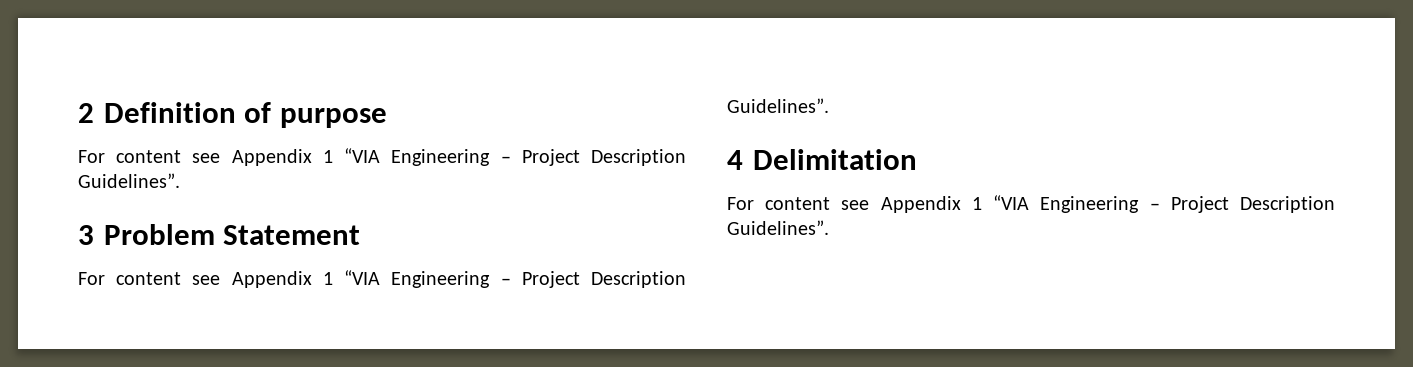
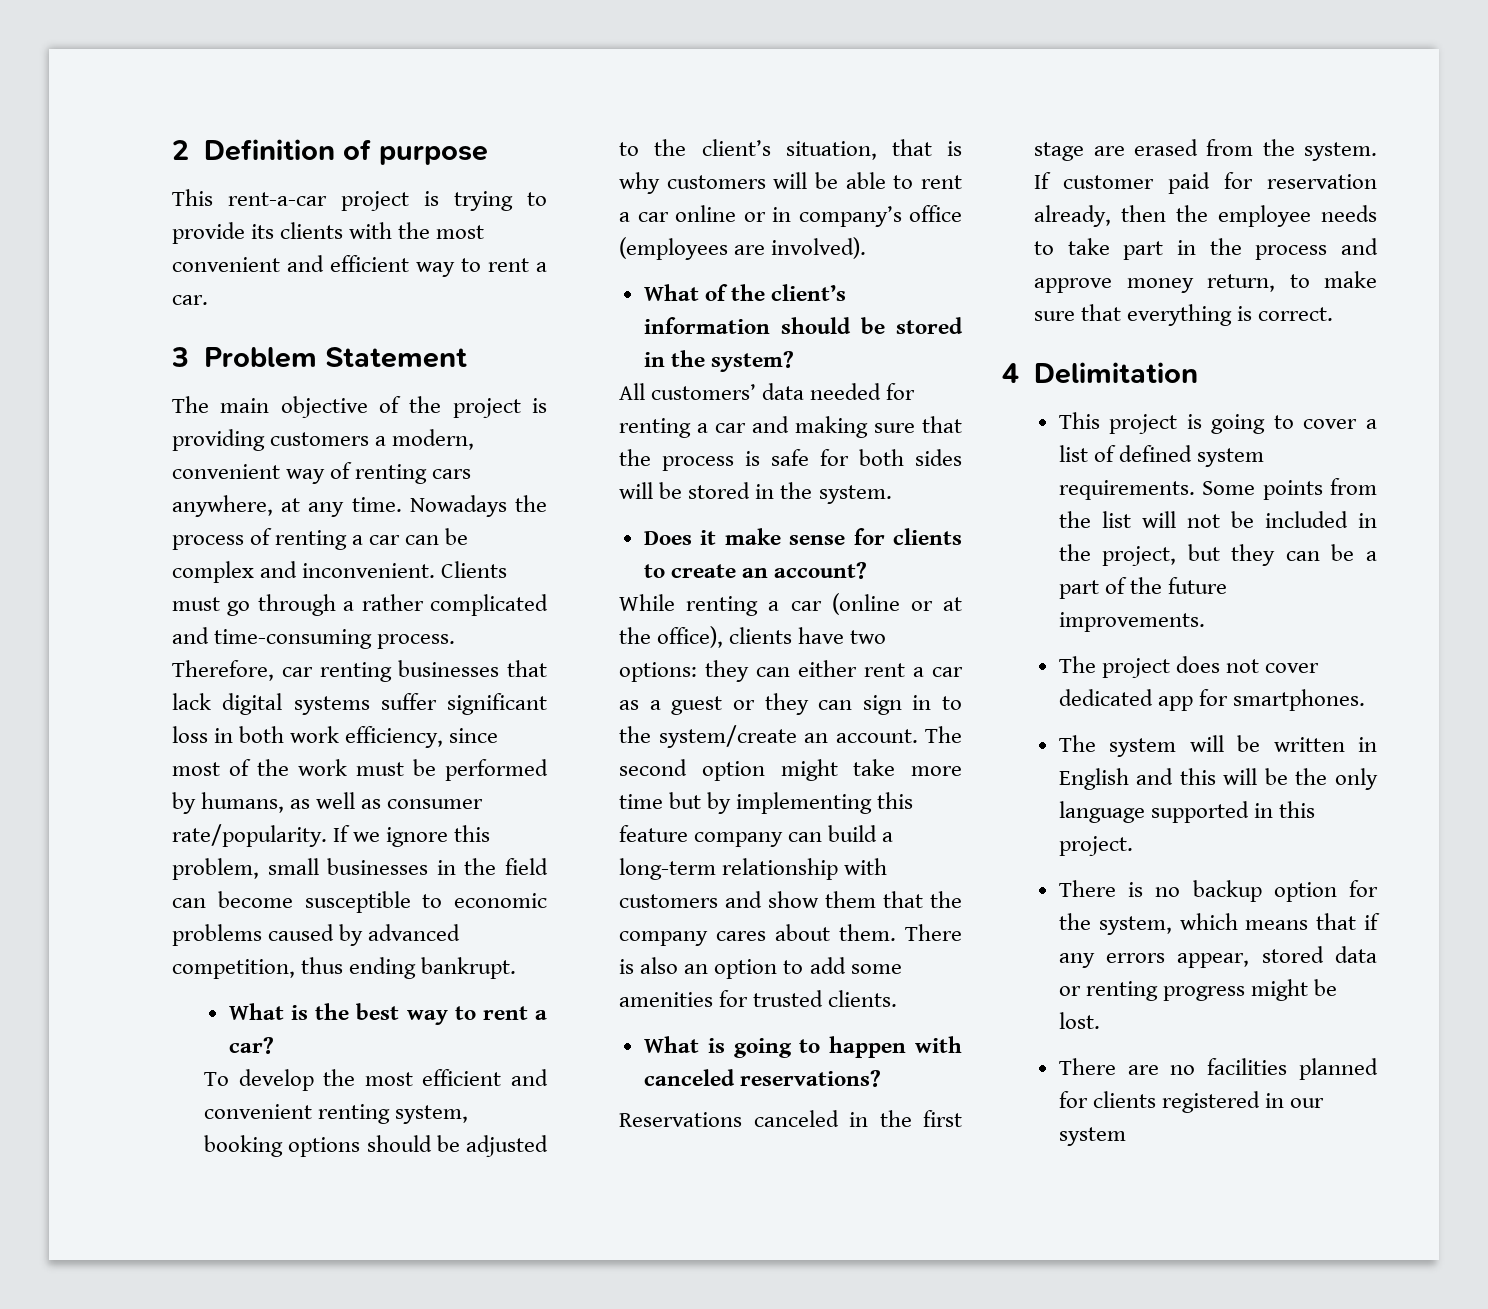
  2 Definition of purpose
- For content see Appendix 1 “VIA Engineering – Project Description Guidelines”.
+ This rent-a-car project is trying to provide its clients with the most convenient and efficient way to rent a car.
  3 Problem Statement
- For content see Appendix 1 “VIA Engineering – Project Description Guidelines”.
+ The main objective of the project is providing customers a modern, convenient way of renting cars anywhere, at any time. Nowadays the process of renting a car can be complex and inconvenient. Clients must go through a rather complicated and time-consuming process. Therefore, car renting businesses that lack digital systems suffer significant loss in both work efficiency, since most of the work must be performed by humans, as well as consumer rate/popularity. If we ignore this problem, small businesses in the field can become susceptible to economic problems caused by advanced competition, thus ending bankrupt.
+ What is the best way to rent a car?
+ To develop the most efficient and convenient renting system, booking options should be adjusted to the client’s situation, that is why customers will be able to rent a car online or in company’s office (employees are involved).
+ What of the client’s information should be stored in the system?
+ All customers’ data needed for renting a car and making sure that the process is safe for both sides will be stored in the system.
+ Does it make sense for clients to create an account?
+ While renting a car (online or at the office), clients have two options: they can either rent a car as a guest or they can sign in to the system/create an account. The second option might take more time but by implementing this feature company can build a long-term relationship with customers and show them that the company cares about them. There is also an option to add some amenities for trusted clients.
+ What is going to happen with canceled reservations?
+ Reservations canceled in the first stage are erased from the system. If customer paid for reservation already, then the employee needs to take part in the process and approve money return, to make sure that everything is correct.
  4 Delimitation
- For content see Appendix 1 “VIA Engineering – Project Description Guidelines”.
+ This project is going to cover a list of defined system requirements. Some points from the list will not be included in the project, but they can be a part of the future improvements.
+ The project does not cover dedicated app for smartphones.
+ The system will be written in English and this will be the only language supported in this project.
+ There is no backup option for the system, which means that if any errors appear, stored data or renting progress might be lost.
+ There are no facilities planned for clients registered in our system

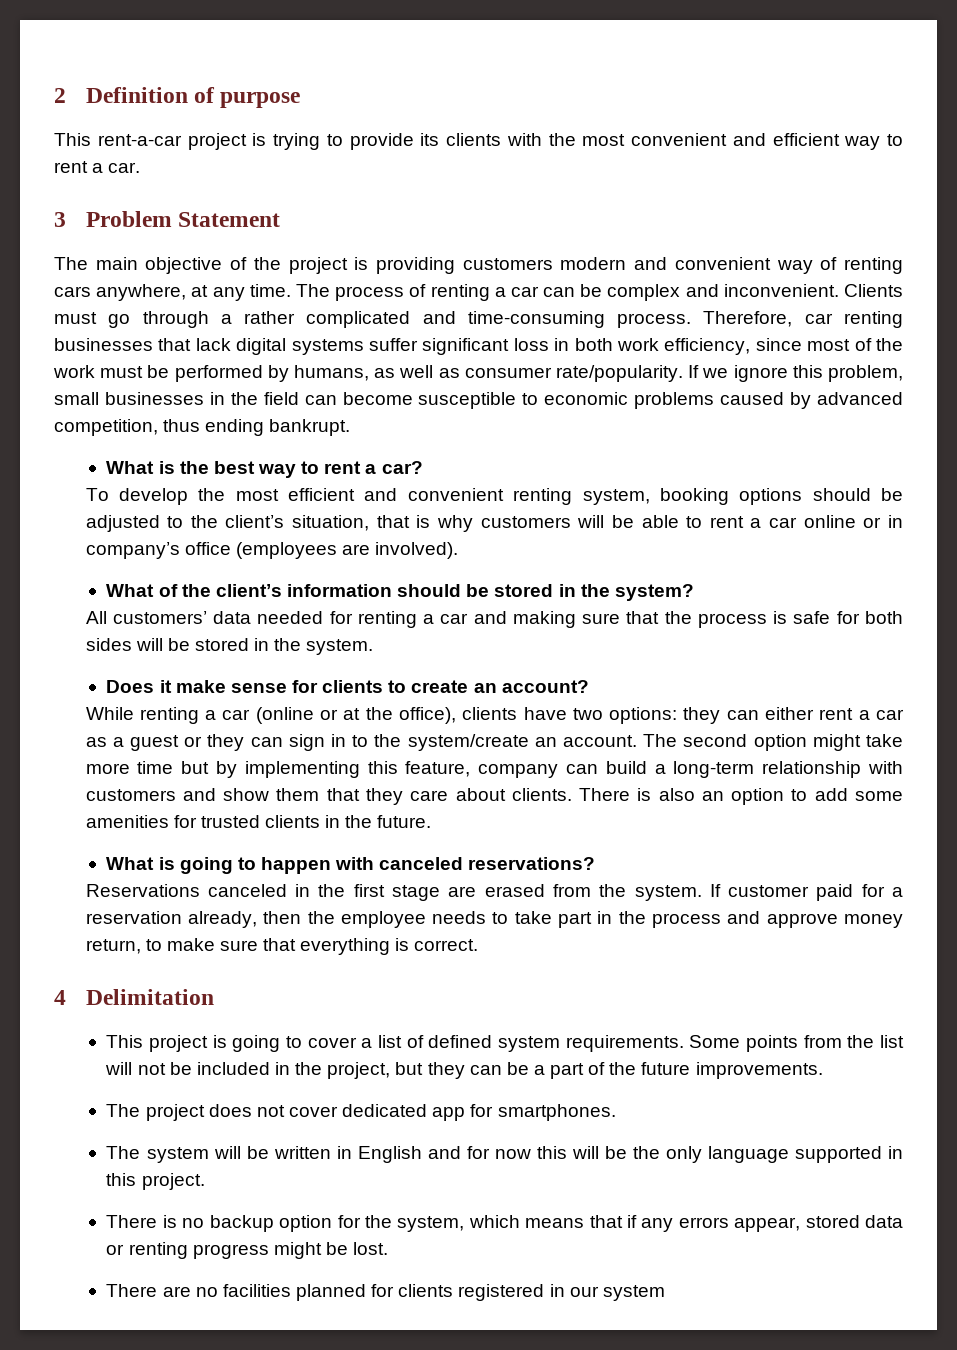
- The main objective of the project is providing customers a modern, convenient way of renting cars anywhere, at any time.
+ The main objective of the project is providing customers modern and convenient way of renting cars anywhere, at any time.
- Nowadays the process of renting a car can be complex and inconvenient.
+ The process of renting a car can be complex and inconvenient.
- The second option might take more time but by implementing this feature company can build a long-term relationship with customers and show them that the company cares about them.
+ The second option might take more time but by implementing this feature, company can build a long-term relationship with customers and show them that they care about clients.
- There is also an option to add some amenities for trusted clients.
+ There is also an option to add some amenities for trusted clients in the future.
- If customer paid for reservation already, then the employee needs to take part in the process and approve money return, to make sure that everything is correct.
+ If customer paid for a reservation already, then the employee needs to take part in the process and approve money return, to make sure that everything is correct.
- The system will be written in English and this will be the only language supported in this project.
+ The system will be written in English and for now this will be the only language supported in this project.

